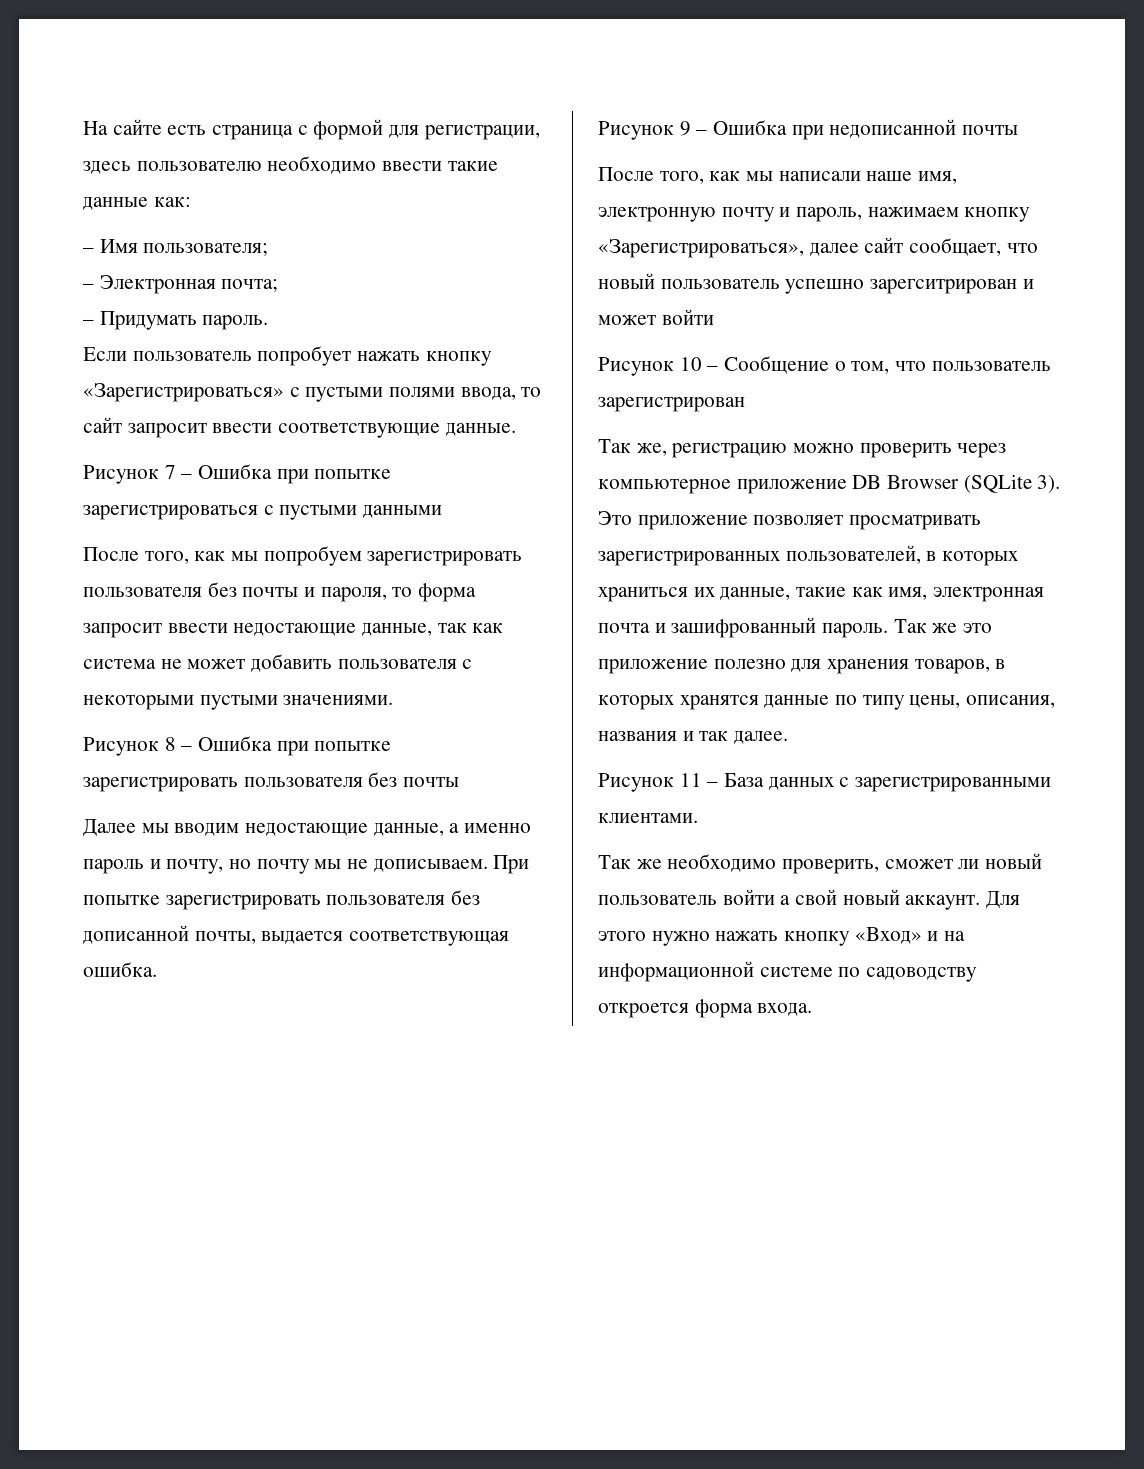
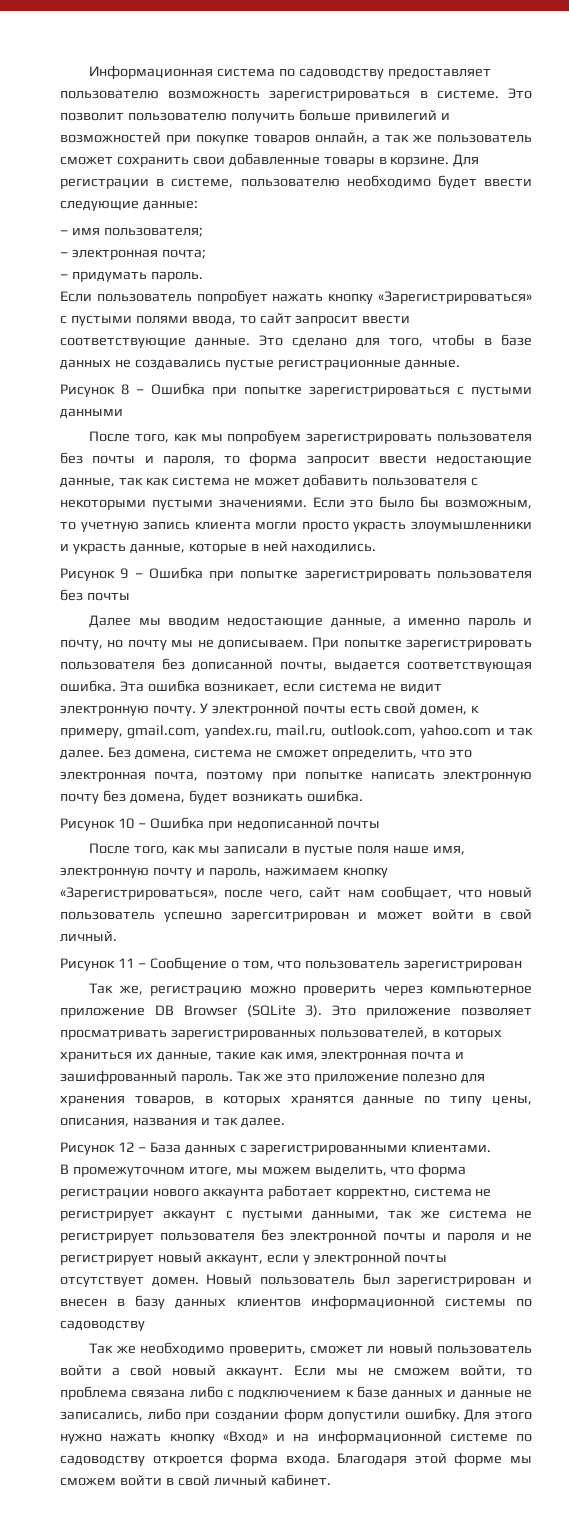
- На сайте есть страница с формой для регистрации, здесь пользователю необходимо ввести такие данные как:
- – Имя пользователя;
+ Информационная система по садоводству предоставляет пользователю возможность зарегистрироваться в системе. Это позволит пользователю получить больше привилегий и возможностей при покупке товаров онлайн, а так же пользователь сможет сохранить свои добавленные товары в корзине. Для регистрации в системе, пользователю необходимо будет ввести следующие данные:
+ – имя пользователя;
- – Электронная почта;
+ – электронная почта;
- – Придумать пароль.
+ – придумать пароль.
- Если пользователь попробует нажать кнопку «Зарегистрироваться» с пустыми полями ввода, то сайт запросит ввести соответствующие данные.
- Рисунок 7 – Ошибка при попытке зарегистрироваться с пустыми данными
+ Если пользователь попробует нажать кнопку «Зарегистрироваться» с пустыми полями ввода, то сайт запросит ввести соответствующие данные. Это сделано для того, чтобы в базе данных не создавались пустые регистрационные данные.
+ Рисунок 8 – Ошибка при попытке зарегистрироваться с пустыми данными
- После того, как мы попробуем зарегистрировать пользователя без почты и пароля, то форма запросит ввести недостающие данные, так как система не может добавить пользователя с некоторыми пустыми значениями.
- Рисунок 8 – Ошибка при попытке зарегистрировать пользователя без почты
+ После того, как мы попробуем зарегистрировать пользователя без почты и пароля, то форма запросит ввести недостающие данные, так как система не может добавить пользователя с некоторыми пустыми значениями. Если это было бы возможным, то учетную запись клиента могли просто украсть злоумышленники и украсть данные, которые в ней находились.
+ Рисунок 9 – Ошибка при попытке зарегистрировать пользователя без почты
- При попытке зарегистрировать пользователя без дописанной почты, выдается соответствующая ошибка.
- Рисунок 9 – Ошибка при недописанной почты
+ При попытке зарегистрировать пользователя без дописанной почты, выдается соответствующая ошибка. Эта ошибка возникает, если система не видит электронную почту. У электронной почты есть свой домен, к примеру, gmail.com, yandex.ru, mail.ru, outlook.com, yahoo.com и так далее. Без домена, система не сможет определить, что это электронная почта, поэтому при попытке написать электронную почту без домена, будет возникать ошибка.
+ Рисунок 10 – Ошибка при недописанной почты
- После того, как мы написали наше имя, электронную почту и пароль, нажимаем кнопку «Зарегистрироваться», далее сайт сообщает, что новый пользователь успешно зарегситрирован и может войти
- Рисунок 10 – Сообщение о том, что пользователь зарегистрирован
+ После того, как мы записали в пустые поля наше имя, электронную почту и пароль, нажимаем кнопку «Зарегистрироваться», после чего, сайт нам сообщает, что новый пользователь успешно зарегситрирован и может войти в свой личный.
+ Рисунок 11 – Сообщение о том, что пользователь зарегистрирован
- Рисунок 11 – База данных с зарегистрированными клиентами.
+ Рисунок 12 – База данных с зарегистрированными клиентами.
+ В промежуточном итоге, мы можем выделить, что форма регистрации нового аккаунта работает корректно, система не регистрирует аккаунт с пустыми данными, так же система не регистрирует пользователя без электронной почты и пароля и не регистрирует новый аккаунт, если у электронной почты отсутствует домен. Новый пользователь был зарегистрирован и внесен в базу данных клиентов информационной системы по садоводству
+ Если мы не сможем войти, то проблема связана либо с подключением к базе данных и данные не записались, либо при создании форм допустили ошибку.
+ Благодаря этой форме мы сможем войти в свой личный кабинет.

